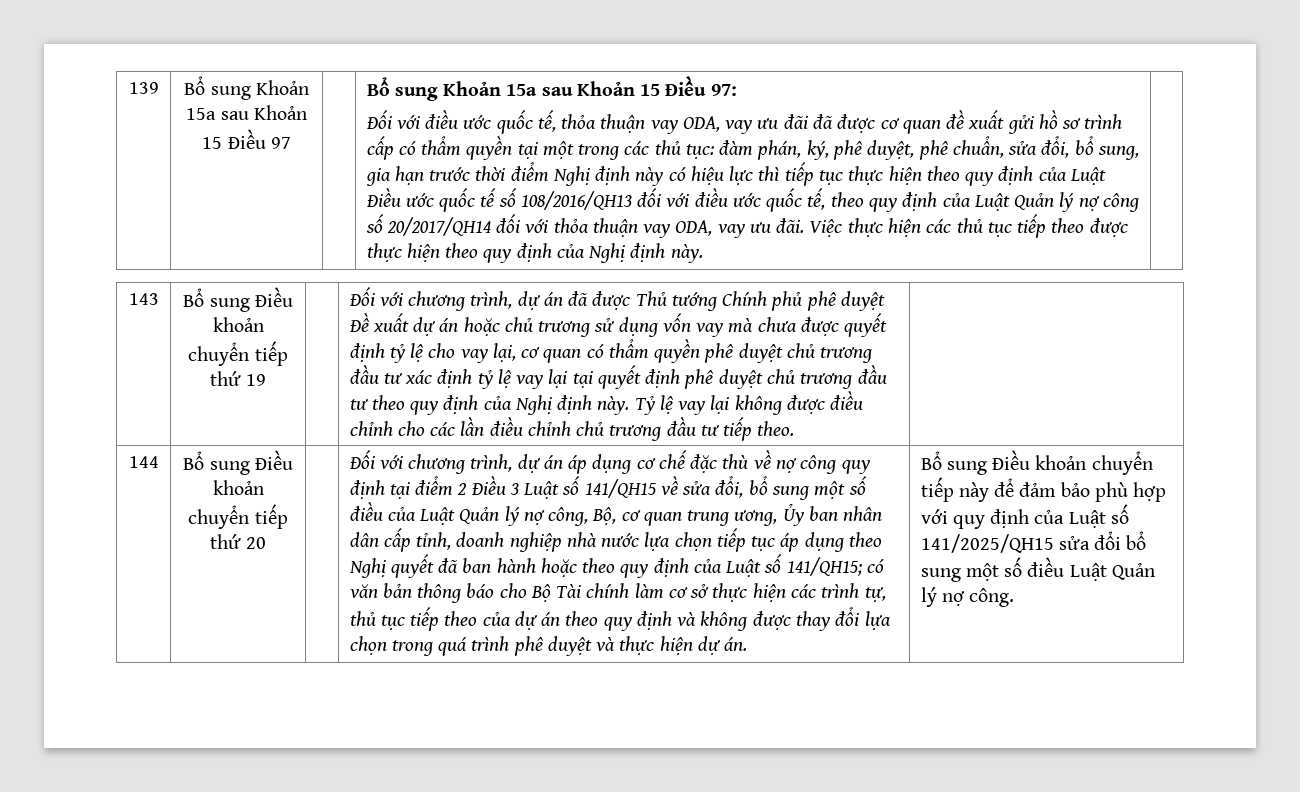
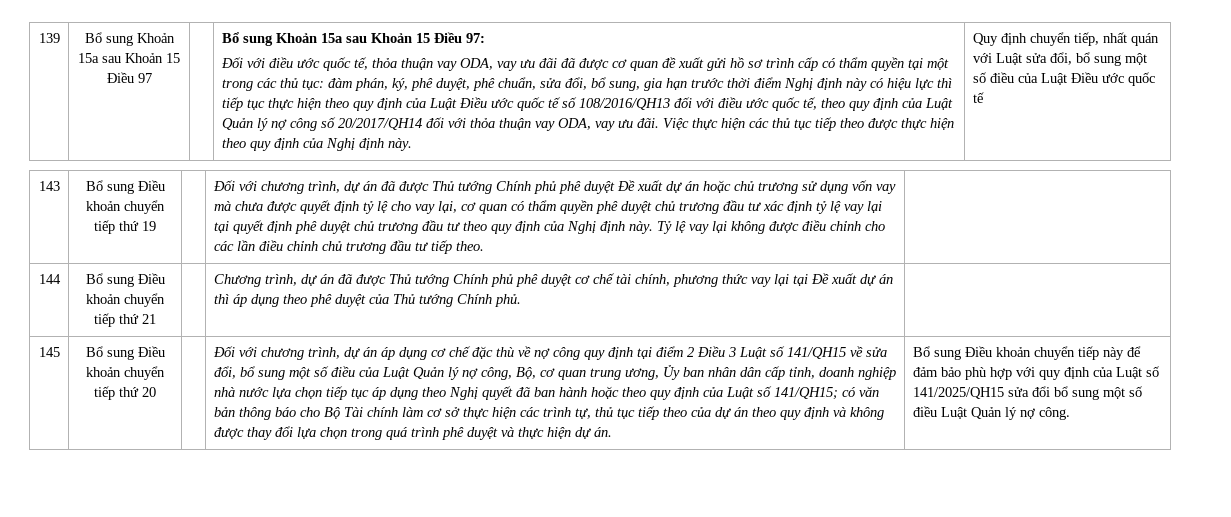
+ Quy định chuyển tiếp, nhất quán với Luật sửa đổi, bổ sung một số điều của Luật Điều ước quốc tế
+ Bổ sung Điều khoản chuyển tiếp thứ 21 | | Chương trình, dự án đã được Thủ tướng Chính phủ phê duyệt cơ chế tài chính, phương thức vay lại tại Đề xuất dự án thì áp dụng theo phê duyệt của Thủ tướng Chính phủ. |
+ 145

